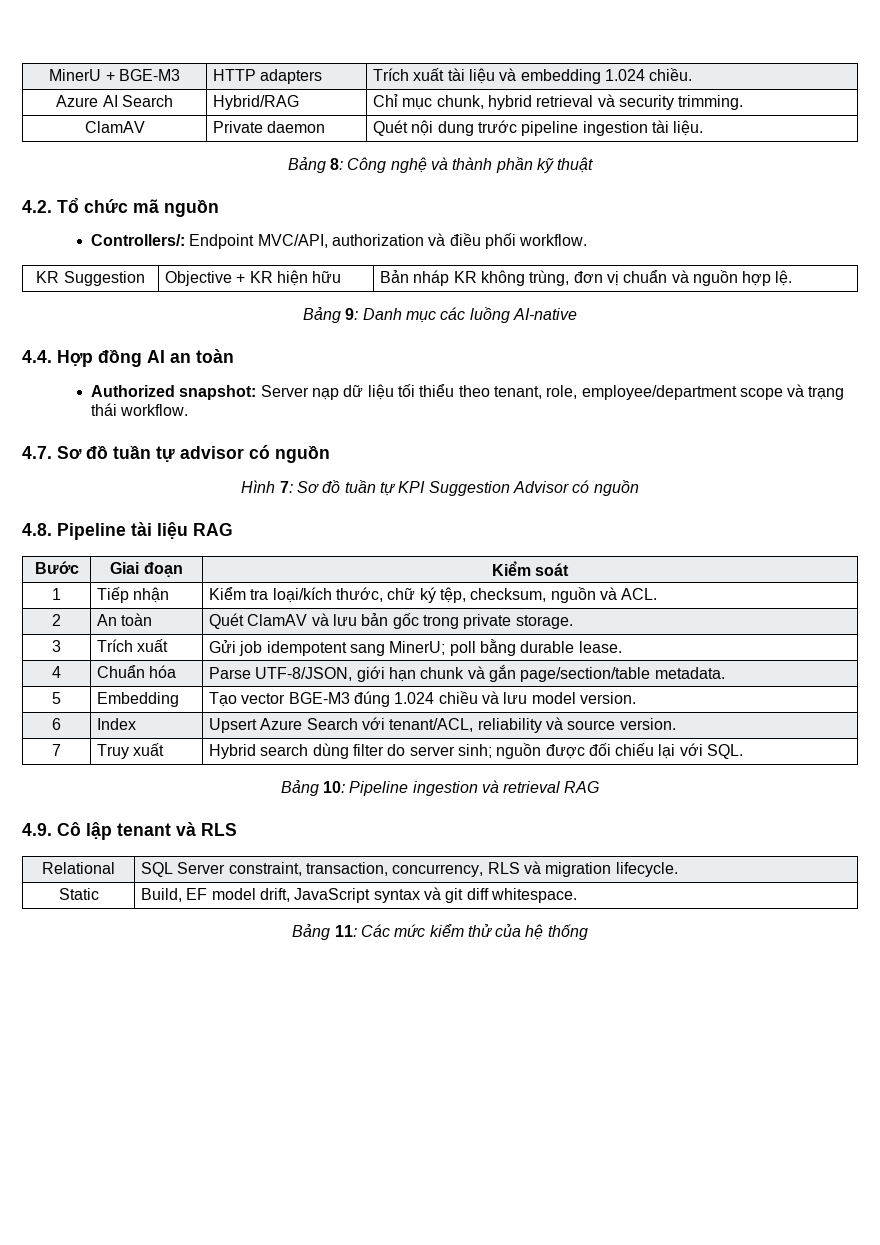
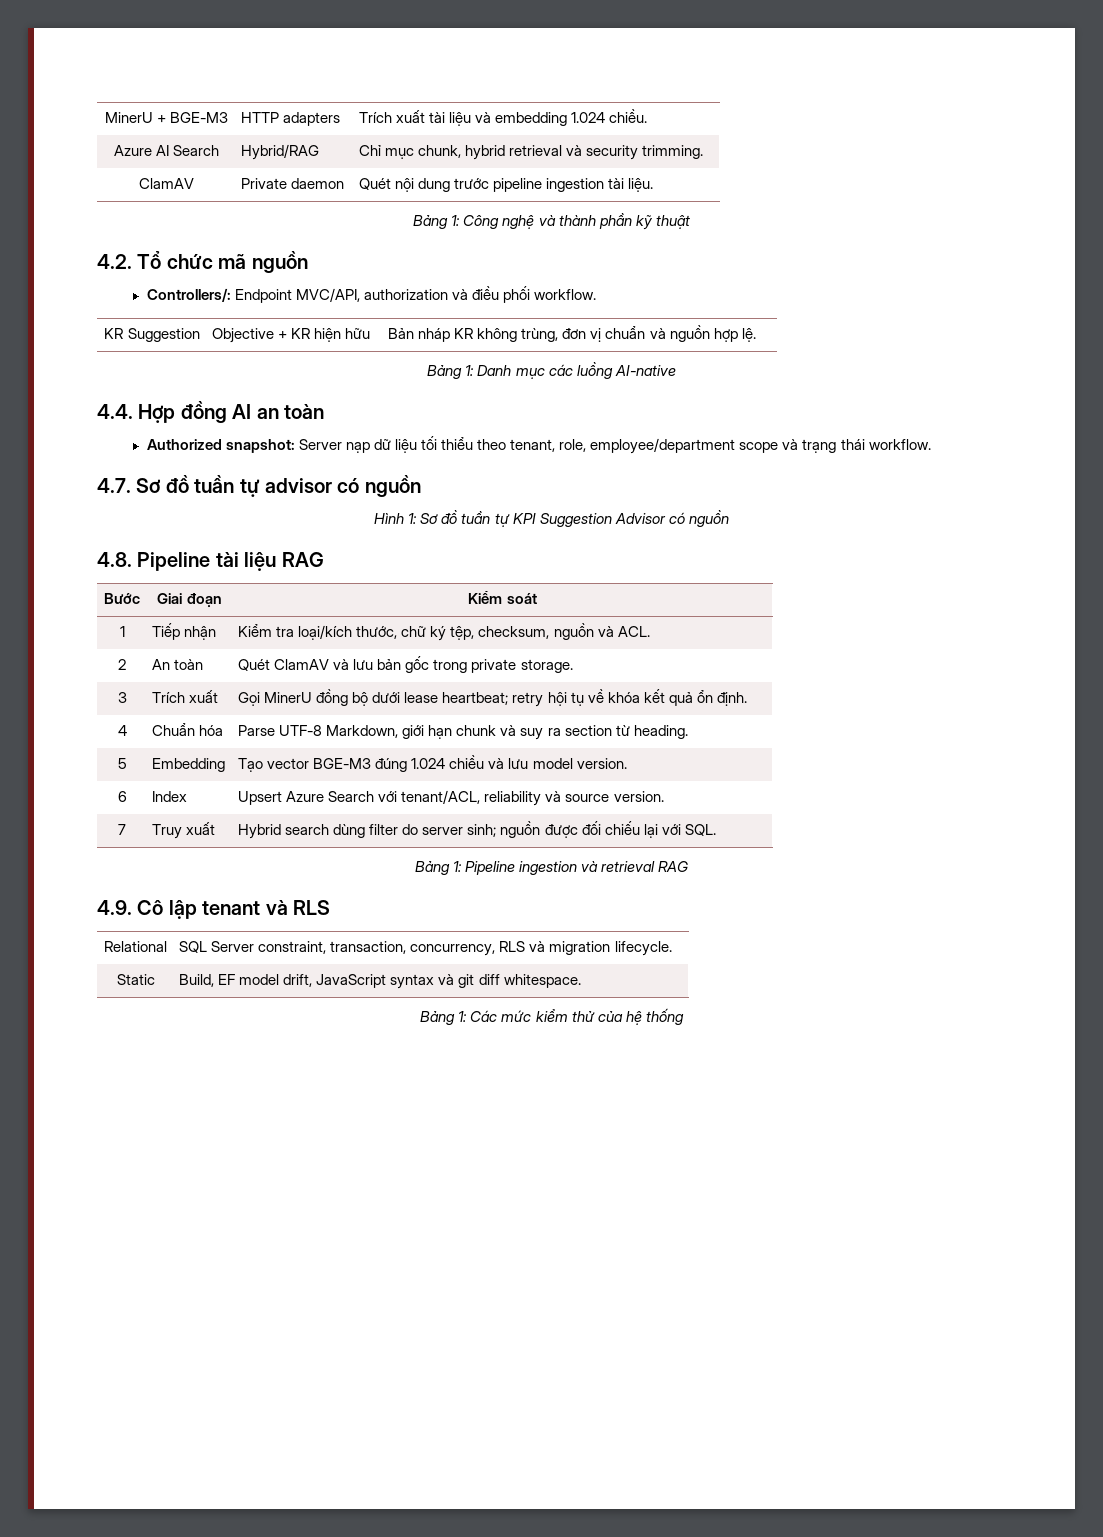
- Bảng 8: Công nghệ và thành phần kỹ thuật
+ Bảng 1: Công nghệ và thành phần kỹ thuật
- Bảng 9: Danh mục các luồng AI-native
+ Bảng 1: Danh mục các luồng AI-native
- Hình 7: Sơ đồ tuần tự KPI Suggestion Advisor có nguồn
+ Hình 1: Sơ đồ tuần tự KPI Suggestion Advisor có nguồn
- 3 | Trích xuất | Gửi job idempotent sang MinerU; poll bằng durable lease.
+ 3 | Trích xuất | Gọi MinerU đồng bộ dưới lease heartbeat; retry hội tụ về khóa kết quả ổn định.
- 4 | Chuẩn hóa | Parse UTF-8/JSON, giới hạn chunk và gắn page/section/table metadata.
+ 4 | Chuẩn hóa | Parse UTF-8 Markdown, giới hạn chunk và suy ra section từ heading.
- Bảng 10: Pipeline ingestion và retrieval RAG
+ Bảng 1: Pipeline ingestion và retrieval RAG
- Bảng 11: Các mức kiểm thử của hệ thống
+ Bảng 1: Các mức kiểm thử của hệ thống

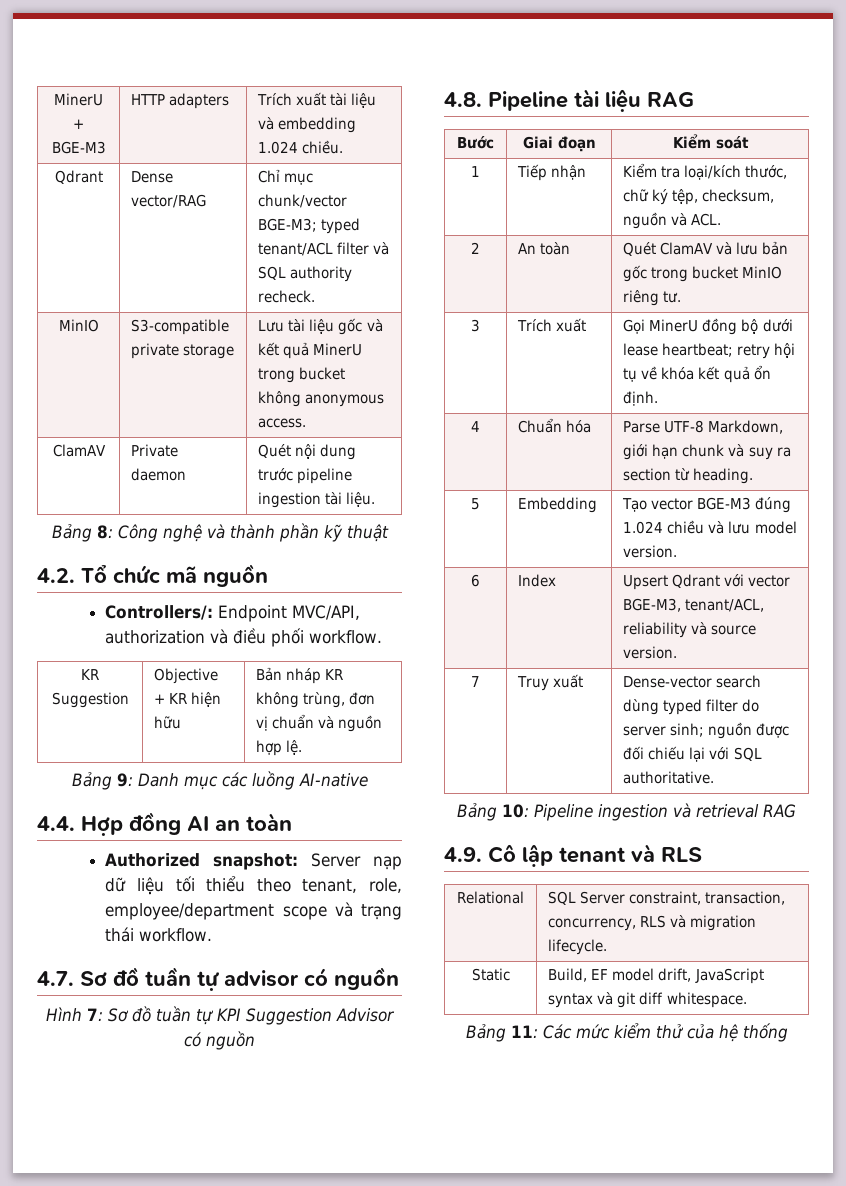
- Azure AI Search | Hybrid/RAG | Chỉ mục chunk, hybrid retrieval và security trimming.
+ Qdrant | Dense vector/RAG | Chỉ mục chunk/vector BGE-M3; typed tenant/ACL filter và SQL authority recheck.
+ MinIO | S3-compatible private storage | Lưu tài liệu gốc và kết quả MinerU trong bucket không anonymous access.
- Bảng 1: Công nghệ và thành phần kỹ thuật
+ Bảng 8: Công nghệ và thành phần kỹ thuật
- Bảng 1: Danh mục các luồng AI-native
+ Bảng 9: Danh mục các luồng AI-native
- Hình 1: Sơ đồ tuần tự KPI Suggestion Advisor có nguồn
+ Hình 7: Sơ đồ tuần tự KPI Suggestion Advisor có nguồn
- 2 | An toàn | Quét ClamAV và lưu bản gốc trong private storage.
+ 2 | An toàn | Quét ClamAV và lưu bản gốc trong bucket MinIO riêng tư.
- 6 | Index | Upsert Azure Search với tenant/ACL, reliability và source version.
+ 6 | Index | Upsert Qdrant với vector BGE-M3, tenant/ACL, reliability và source version.
- 7 | Truy xuất | Hybrid search dùng filter do server sinh; nguồn được đối chiếu lại với SQL.
- Bảng 1: Pipeline ingestion và retrieval RAG
+ 7 | Truy xuất | Dense-vector search dùng typed filter do server sinh; nguồn được đối chiếu lại với SQL authoritative.
+ Bảng 10: Pipeline ingestion và retrieval RAG
- Bảng 1: Các mức kiểm thử của hệ thống
+ Bảng 11: Các mức kiểm thử của hệ thống

